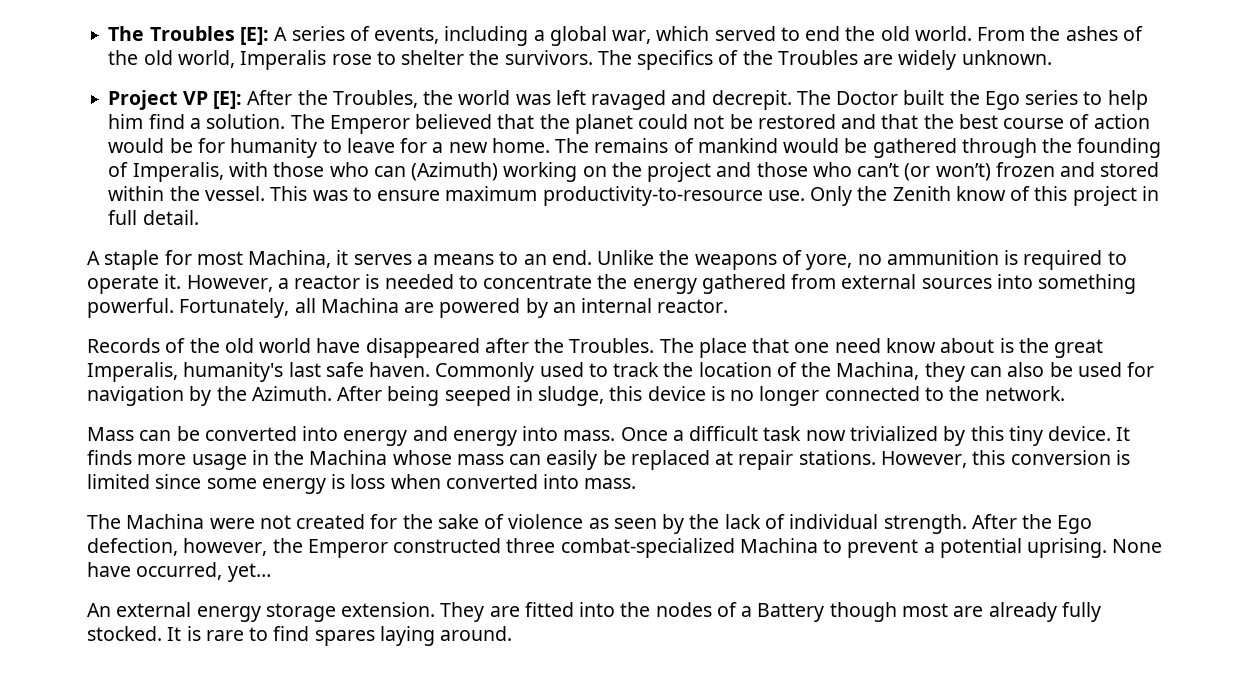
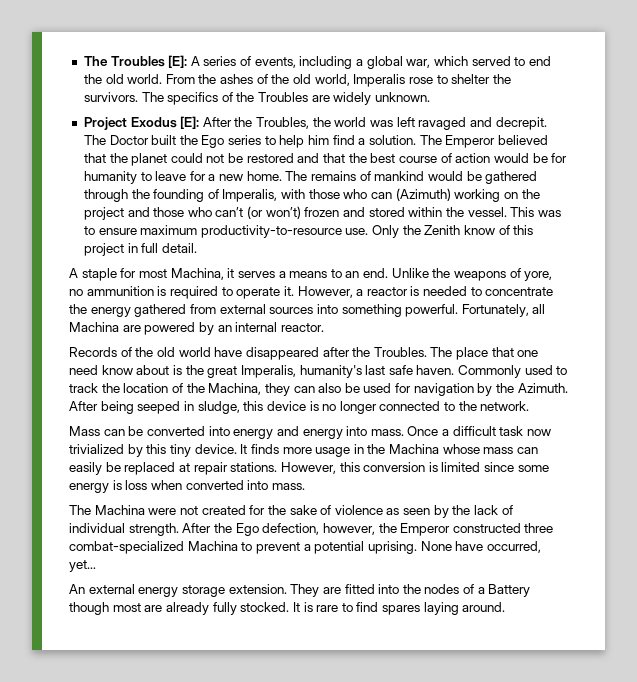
- Project VP [E]: After the Troubles, the world was left ravaged and decrepit.
+ Project Exodus [E]: After the Troubles, the world was left ravaged and decrepit.

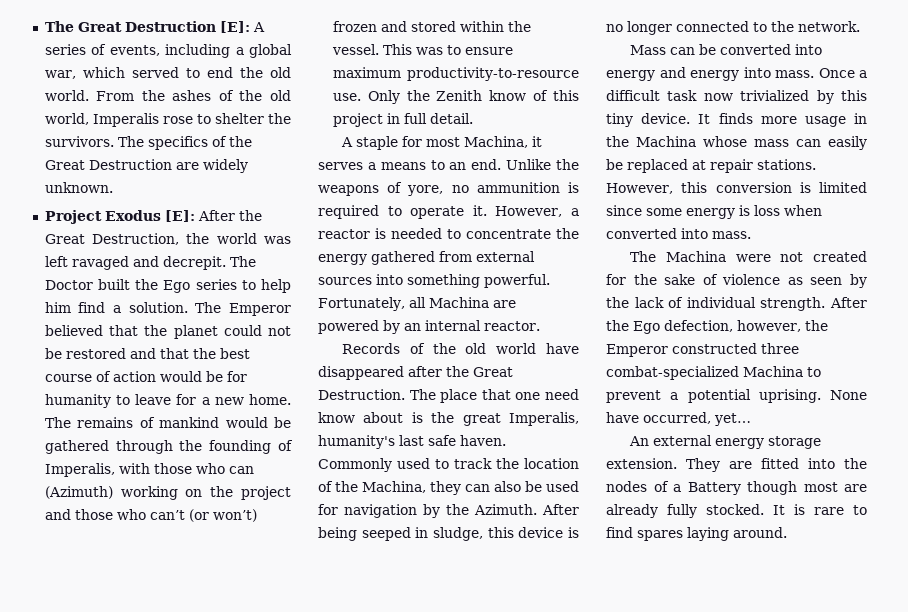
- The Troubles [E]: A series of events, including a global war, which served to end the old world.
+ The Great Destruction [E]: A series of events, including a global war, which served to end the old world.
- The specifics of the Troubles are widely unknown.
+ The specifics of the Great Destruction are widely unknown.
- Project Exodus [E]: After the Troubles, the world was left ravaged and decrepit.
+ Project Exodus [E]: After the Great Destruction, the world was left ravaged and decrepit.
- Records of the old world have disappeared after the Troubles.
+ Records of the old world have disappeared after the Great Destruction.

